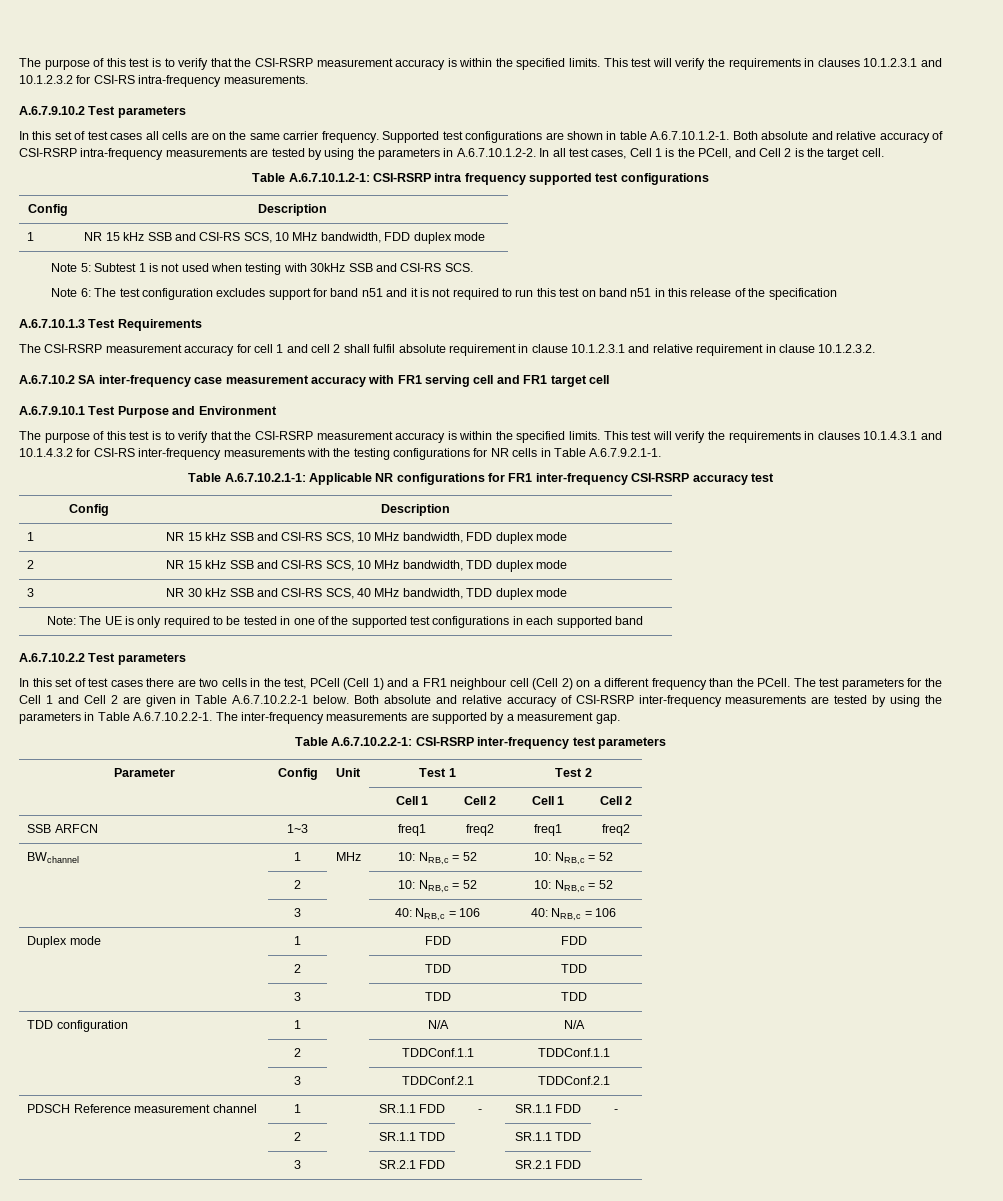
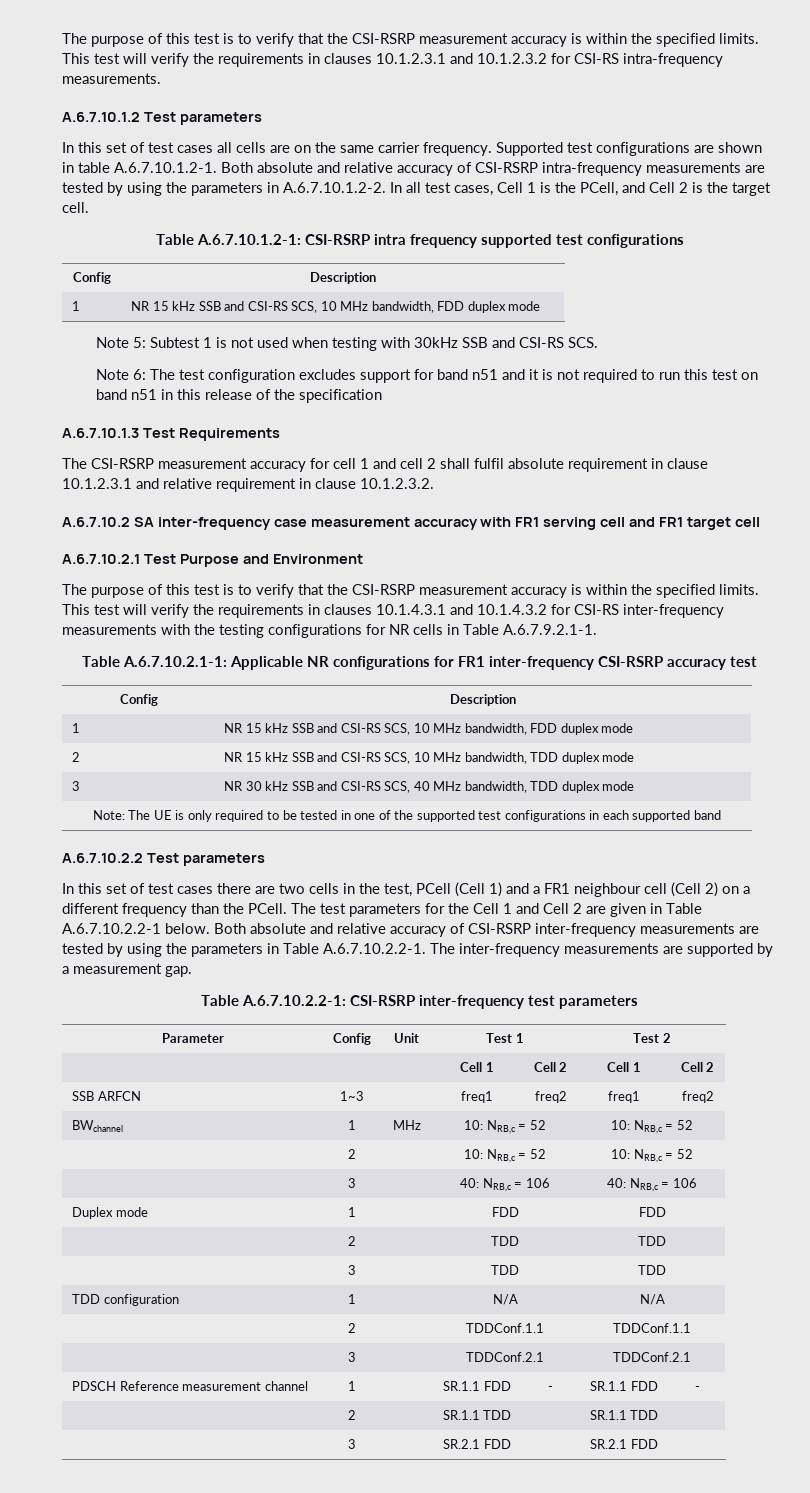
- A.6.7.9.10.2 Test parameters
+ A.6.7.10.1.2 Test parameters
- A.6.7.9.10.1 Test Purpose and Environment
+ A.6.7.10.2.1 Test Purpose and Environment

